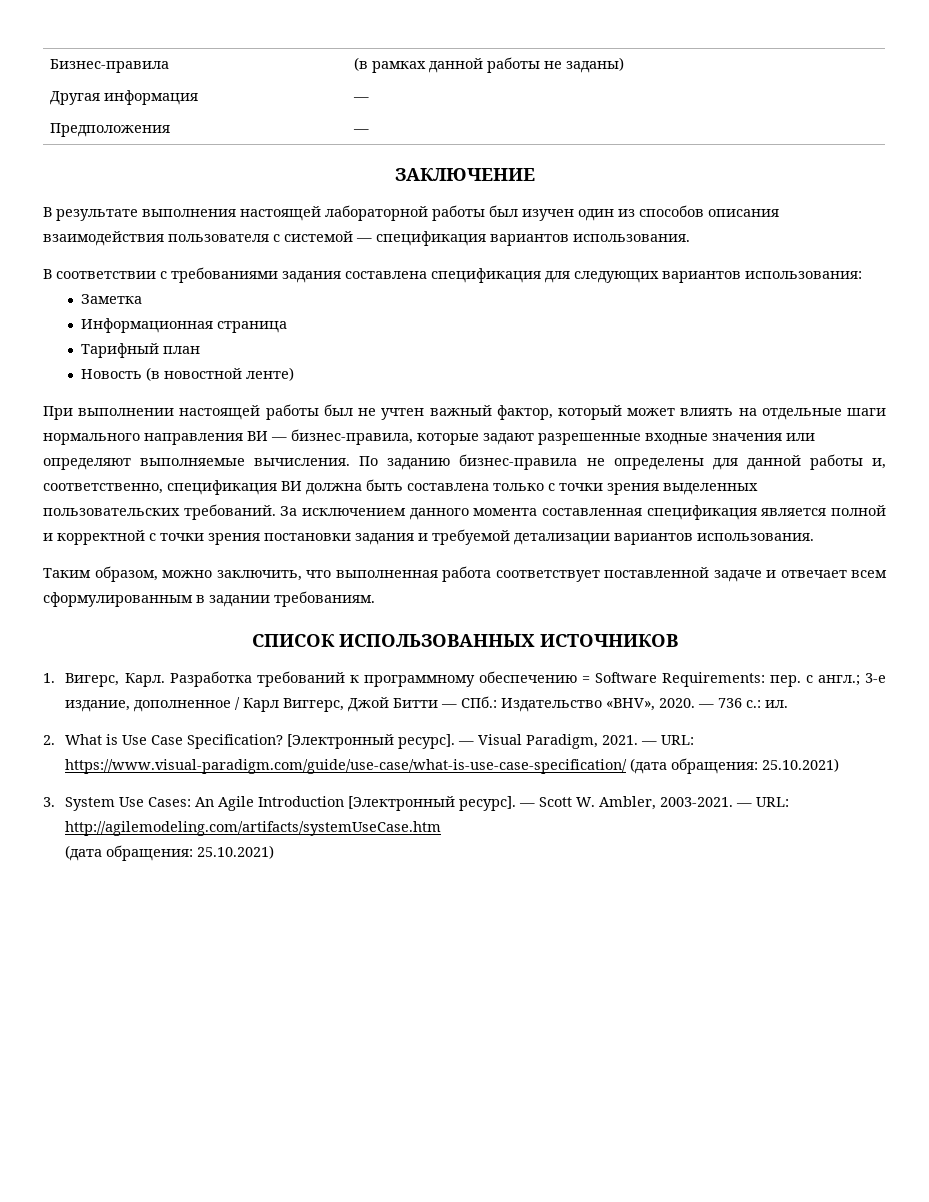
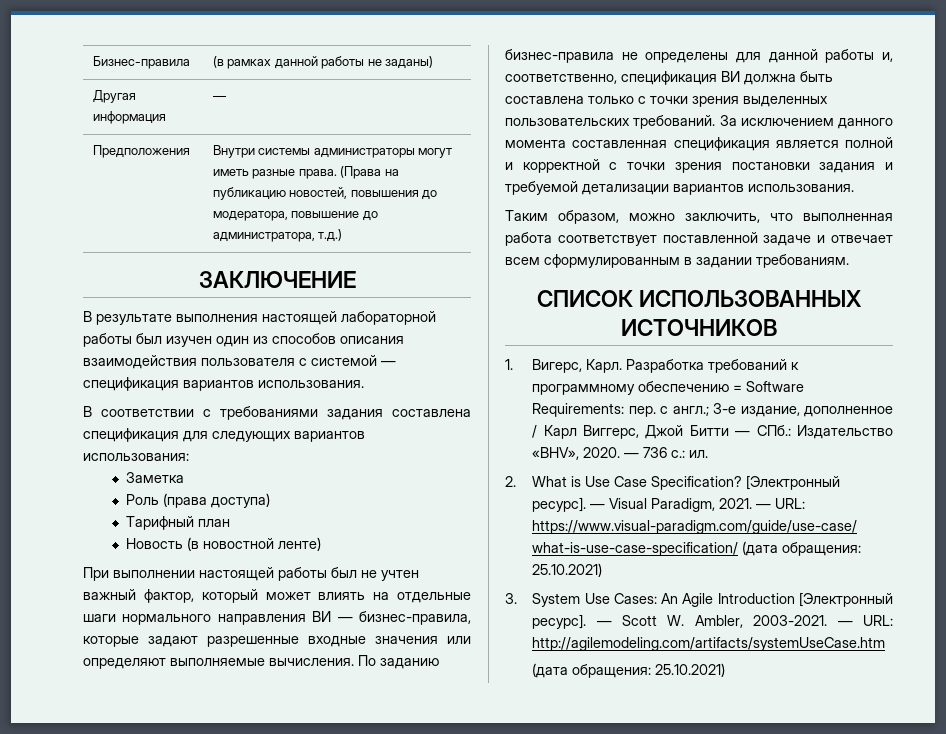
- Предположения | —
+ Предположения | Внутри системы администраторы могут иметь разные права. (Права на публикацию новостей, повышения до модератора, повышение до администратора, т.д.)
- Информационная страница
+ Роль (права доступа)

